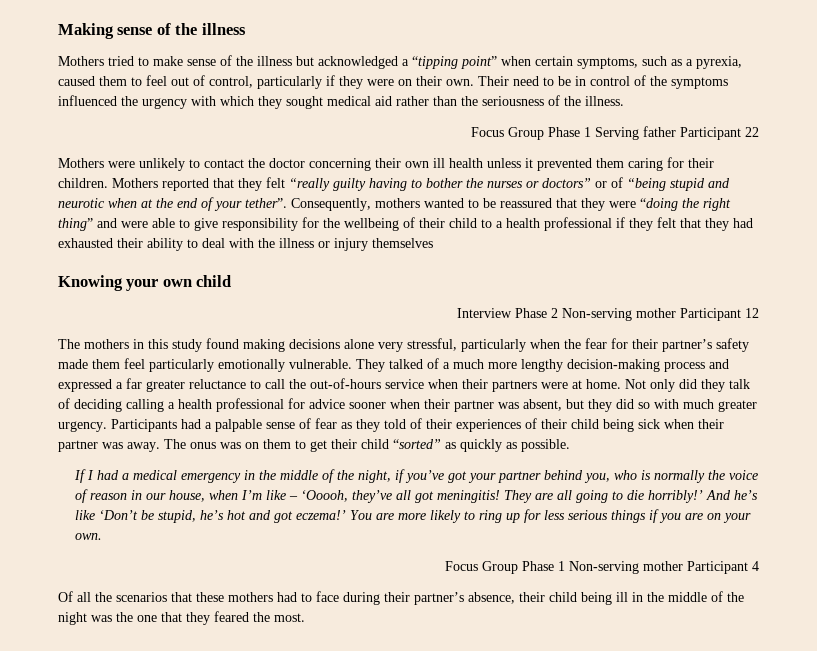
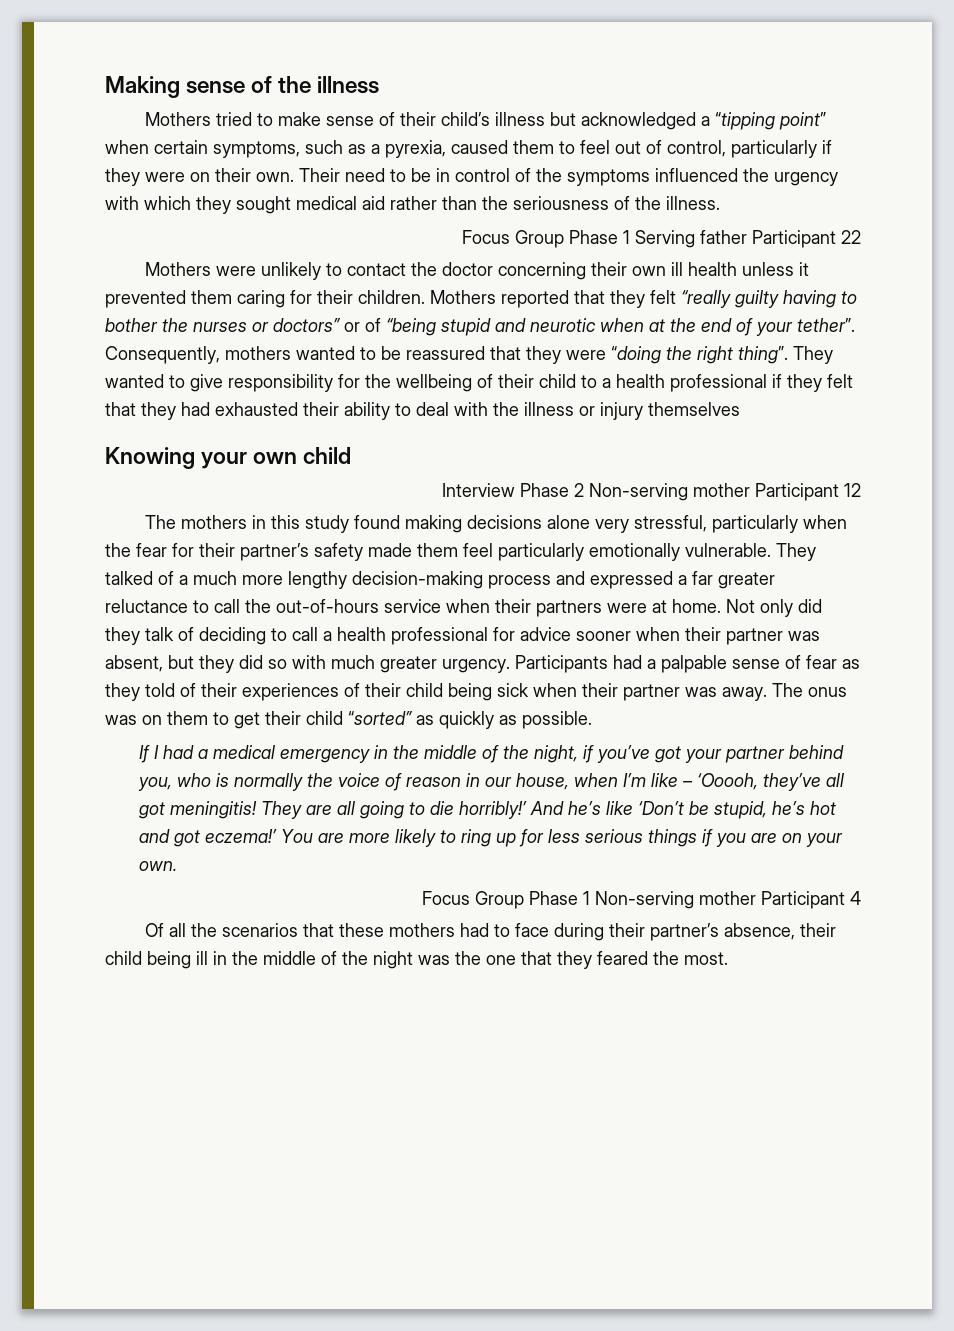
- Mothers tried to make sense of the illness but acknowledged a “tipping point” when certain symptoms, such as a pyrexia, caused them to feel out of control, particularly if they were on their own.
+ Mothers tried to make sense of their child’s illness but acknowledged a “tipping point” when certain symptoms, such as a pyrexia, caused them to feel out of control, particularly if they were on their own.
- Consequently, mothers wanted to be reassured that they were “doing the right thing” and were able to give responsibility for the wellbeing of their child to a health professional if they felt that they had exhausted their ability to deal with the illness or injury themselves
+ Consequently, mothers wanted to be reassured that they were “doing the right thing”. They wanted to give responsibility for the wellbeing of their child to a health professional if they felt that they had exhausted their ability to deal with the illness or injury themselves
- Not only did they talk of deciding calling a health professional for advice sooner when their partner was absent, but they did so with much greater urgency.
+ Not only did they talk of deciding to call a health professional for advice sooner when their partner was absent, but they did so with much greater urgency.

